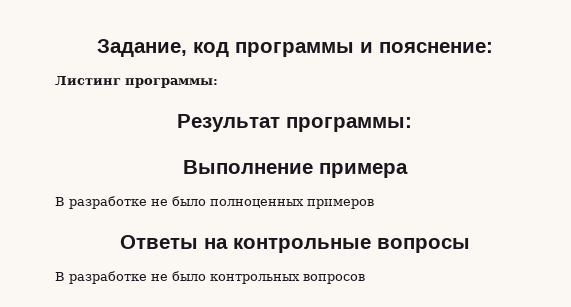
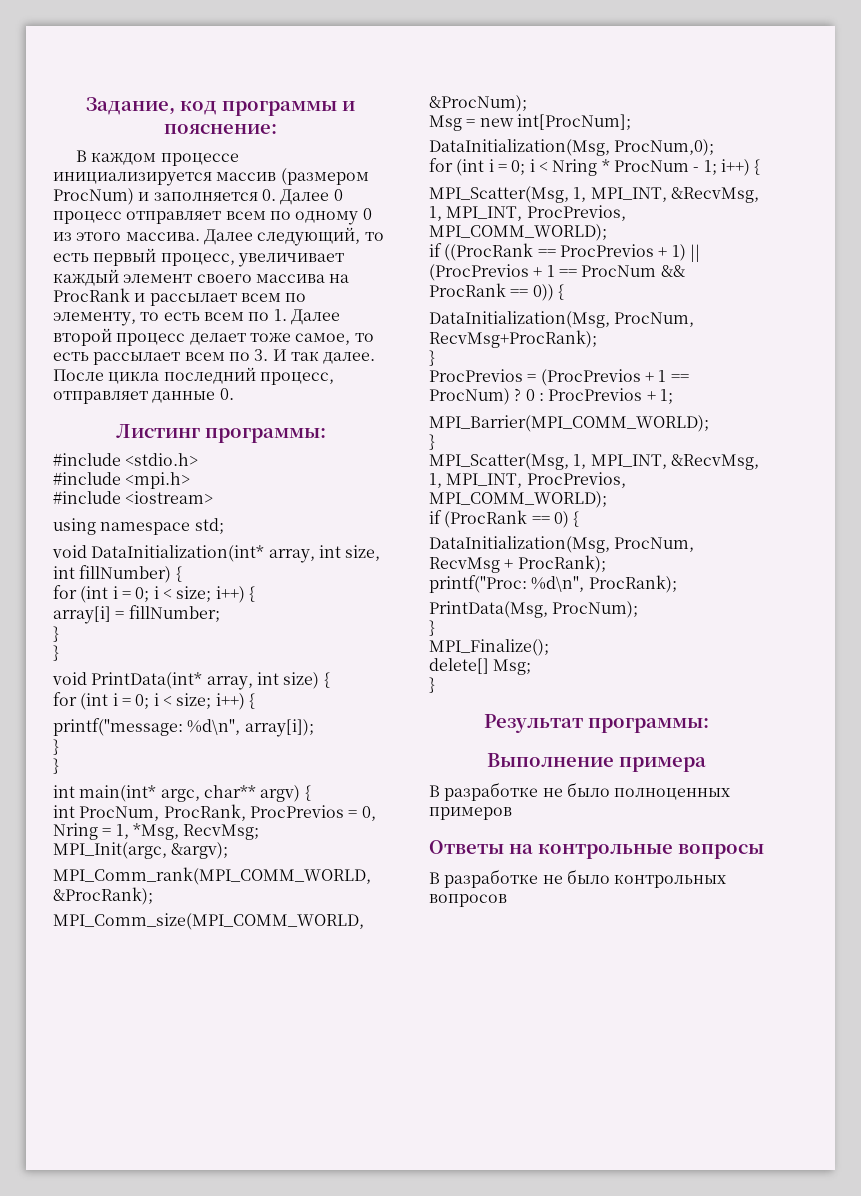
+ В каждом процессе инициализируется массив (размером ProcNum) и заполняется 0. Далее 0 процесс отправляет всем по одному 0 из этого массива. Далее следующий, то есть первый процесс, увеличивает каждый элемент своего массива на ProcRank и рассылает всем по элементу, то есть всем по 1. Далее второй процесс делает тоже самое, то есть рассылает всем по 3. И так далее. После цикла последний процесс, отправляет данные 0.
  Листинг программы:
+ #include <stdio.h>
+ #include <mpi.h>
+ #include <iostream>
+ using namespace std;
+ void DataInitialization(int* array, int size, int fillNumber) {
+ for (int i = 0; i < size; i++) {
+ array[i] = fillNumber;
+ }
+ }
+ void PrintData(int* array, int size) {
+ for (int i = 0; i < size; i++) {
+ printf("message: %d\n", array[i]);
+ }
+ }
+ int main(int* argc, char** argv) {
+ int ProcNum, ProcRank, ProcPrevios = 0, Nring = 1, *Msg, RecvMsg;
+ MPI_Init(argc, &argv);
+ MPI_Comm_rank(MPI_COMM_WORLD, &ProcRank);
+ MPI_Comm_size(MPI_COMM_WORLD, &ProcNum);
+ Msg = new int[ProcNum];
+ DataInitialization(Msg, ProcNum,0);
+ for (int i = 0; i < Nring * ProcNum - 1; i++) {
+ MPI_Scatter(Msg, 1, MPI_INT, &RecvMsg, 1, MPI_INT, ProcPrevios, MPI_COMM_WORLD);
+ if ((ProcRank == ProcPrevios + 1) || (ProcPrevios + 1 == ProcNum && ProcRank == 0)) {
+ DataInitialization(Msg, ProcNum, RecvMsg+ProcRank);
+ }
+ ProcPrevios = (ProcPrevios + 1 == ProcNum) ? 0 : ProcPrevios + 1;
+ MPI_Barrier(MPI_COMM_WORLD);
+ }
+ MPI_Scatter(Msg, 1, MPI_INT, &RecvMsg, 1, MPI_INT, ProcPrevios, MPI_COMM_WORLD);
+ if (ProcRank == 0) {
+ DataInitialization(Msg, ProcNum, RecvMsg + ProcRank);
+ printf("Proc: %d\n", ProcRank);
+ PrintData(Msg, ProcNum);
+ }
+ MPI_Finalize();
+ delete[] Msg;
+ }

